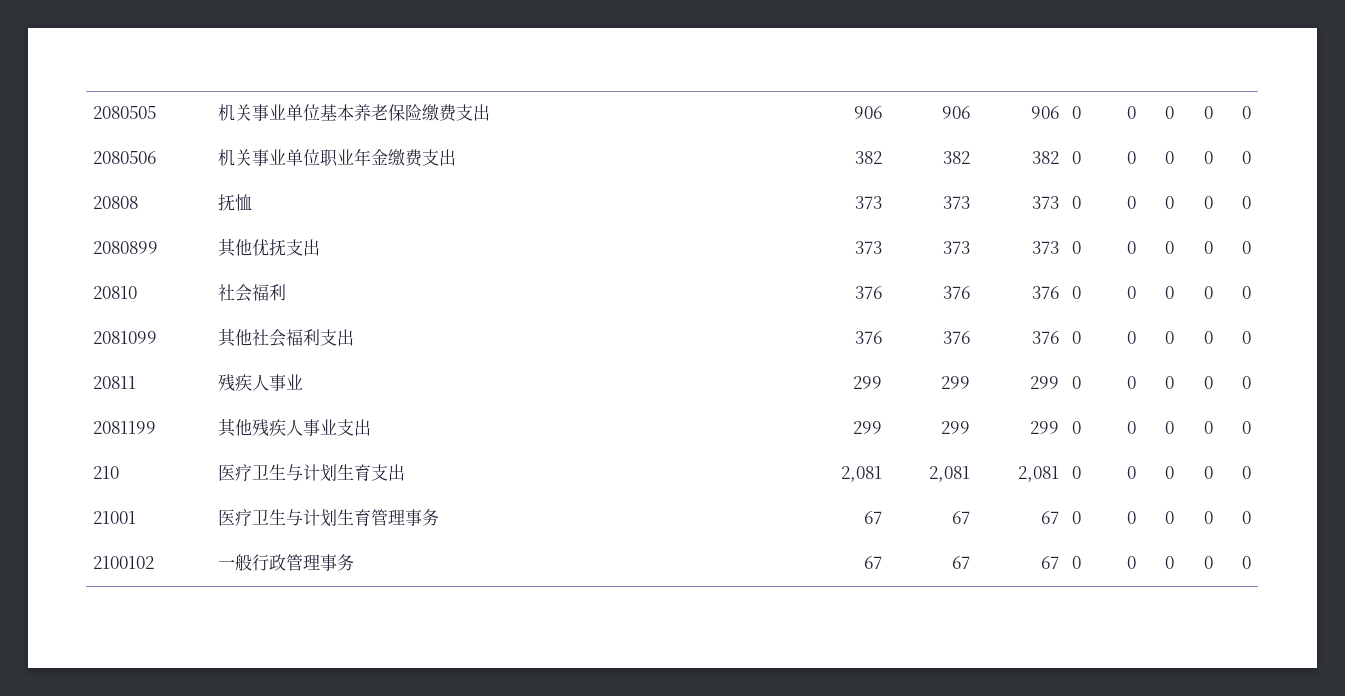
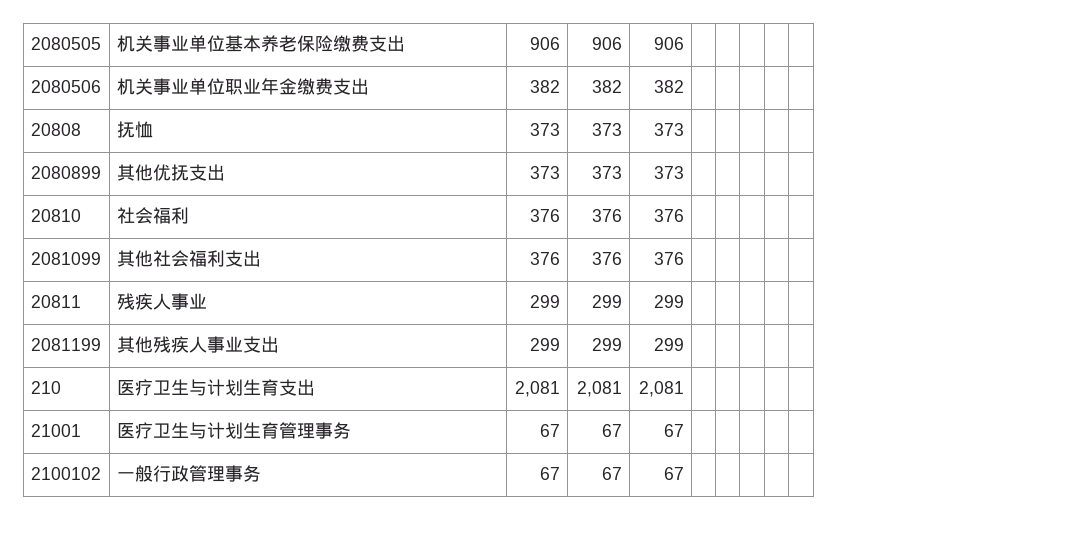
- 2080505 | 机关事业单位基本养老保险缴费支出 | 906 | 906 | 906 | 0 | 0 | 0 | 0 | 0
+ 2080505 | 机关事业单位基本养老保险缴费支出 | 906 | 906 | 906 | | | | |
- 2080506 | 机关事业单位职业年金缴费支出 | 382 | 382 | 382 | 0 | 0 | 0 | 0 | 0
+ 2080506 | 机关事业单位职业年金缴费支出 | 382 | 382 | 382 | | | | |
- 20808 | 抚恤 | 373 | 373 | 373 | 0 | 0 | 0 | 0 | 0
+ 20808 | 抚恤 | 373 | 373 | 373 | | | | |
- 2080899 | 其他优抚支出 | 373 | 373 | 373 | 0 | 0 | 0 | 0 | 0
+ 2080899 | 其他优抚支出 | 373 | 373 | 373 | | | | |
- 20810 | 社会福利 | 376 | 376 | 376 | 0 | 0 | 0 | 0 | 0
+ 20810 | 社会福利 | 376 | 376 | 376 | | | | |
- 2081099 | 其他社会福利支出 | 376 | 376 | 376 | 0 | 0 | 0 | 0 | 0
+ 2081099 | 其他社会福利支出 | 376 | 376 | 376 | | | | |
- 20811 | 残疾人事业 | 299 | 299 | 299 | 0 | 0 | 0 | 0 | 0
+ 20811 | 残疾人事业 | 299 | 299 | 299 | | | | |
- 2081199 | 其他残疾人事业支出 | 299 | 299 | 299 | 0 | 0 | 0 | 0 | 0
+ 2081199 | 其他残疾人事业支出 | 299 | 299 | 299 | | | | |
- 210 | 医疗卫生与计划生育支出 | 2,081 | 2,081 | 2,081 | 0 | 0 | 0 | 0 | 0
+ 210 | 医疗卫生与计划生育支出 | 2,081 | 2,081 | 2,081 | | | | |
- 21001 | 医疗卫生与计划生育管理事务 | 67 | 67 | 67 | 0 | 0 | 0 | 0 | 0
+ 21001 | 医疗卫生与计划生育管理事务 | 67 | 67 | 67 | | | | |
- 2100102 | 一般行政管理事务 | 67 | 67 | 67 | 0 | 0 | 0 | 0 | 0
+ 2100102 | 一般行政管理事务 | 67 | 67 | 67 | | | | |

